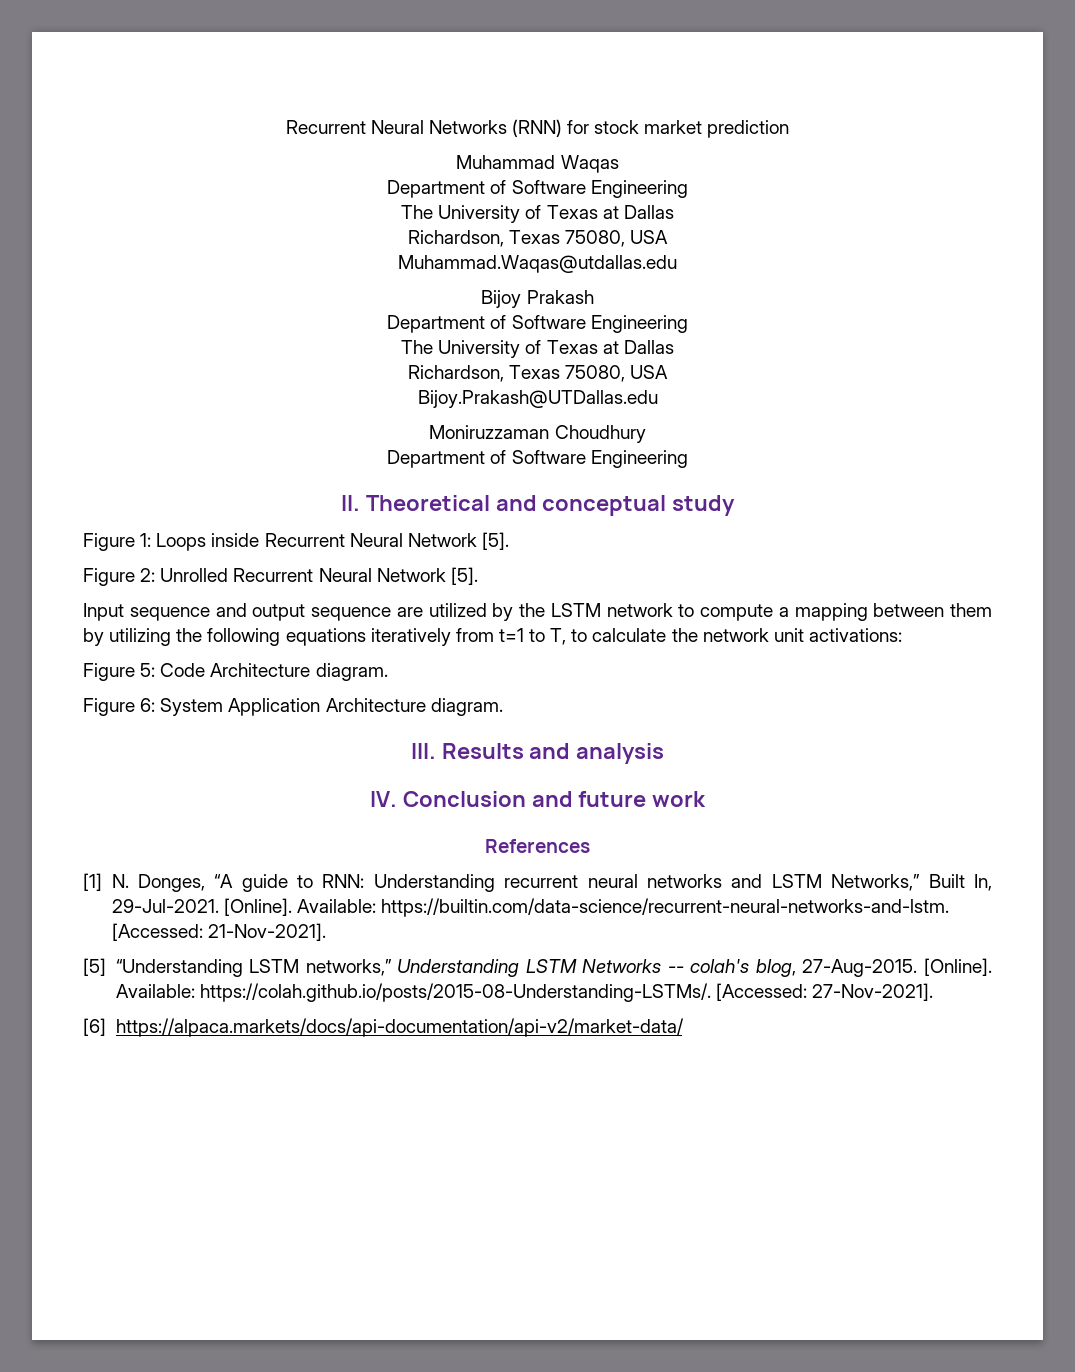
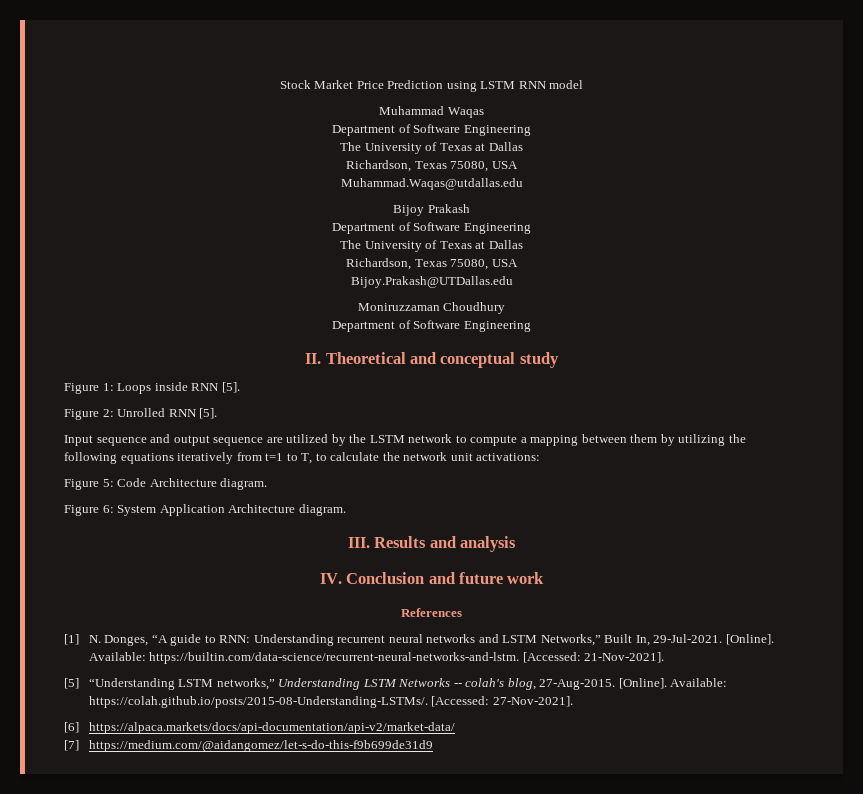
- Recurrent Neural Networks (RNN) for stock market prediction
+ Stock Market Price Prediction using LSTM RNN model
- Figure 1: Loops inside Recurrent Neural Network [5].
+ Figure 1: Loops inside RNN [5].
- Figure 2: Unrolled Recurrent Neural Network [5].
+ Figure 2: Unrolled RNN [5].
+ [7] https://medium.com/@aidangomez/let-s-do-this-f9b699de31d9

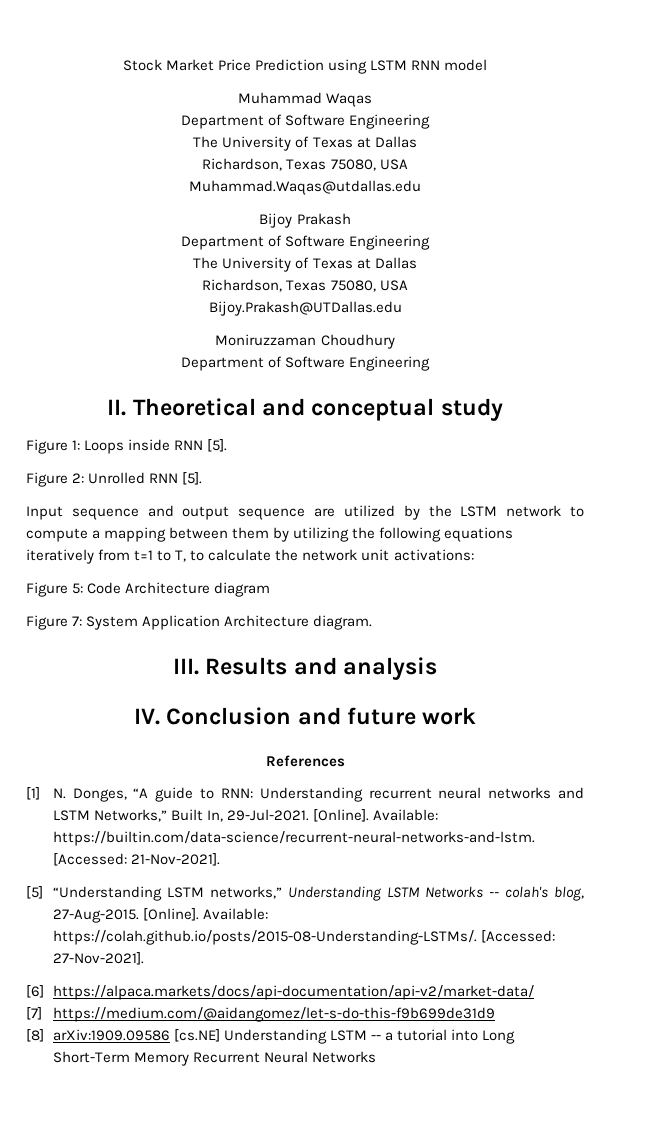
- Figure 5: Code Architecture diagram.
- Figure 6: System Application Architecture diagram.
+ Figure 5: Code Architecture diagram
+ Figure 7: System Application Architecture diagram.
+ [8] arXiv:1909.09586 [cs.NE] Understanding LSTM -- a tutorial into Long Short-Term Memory Recurrent Neural Networks

